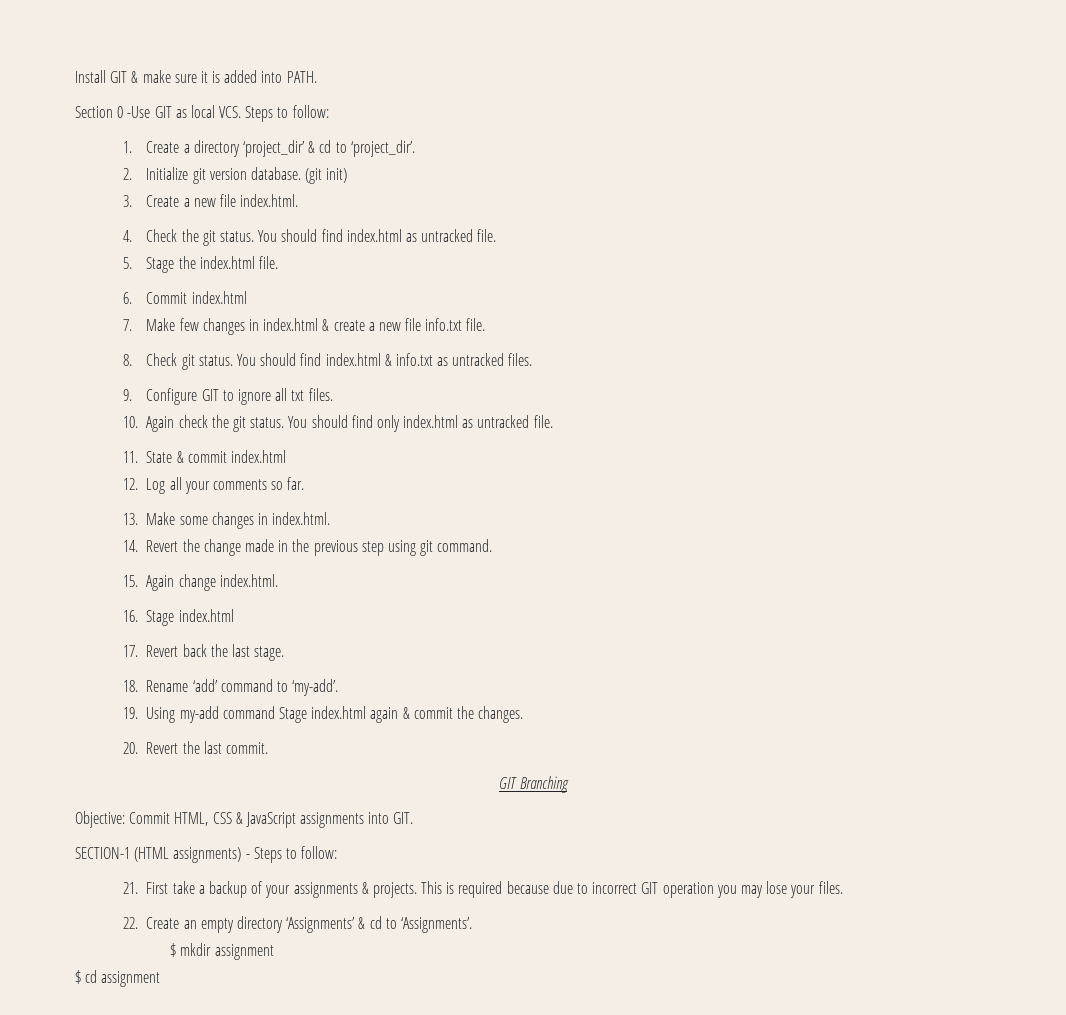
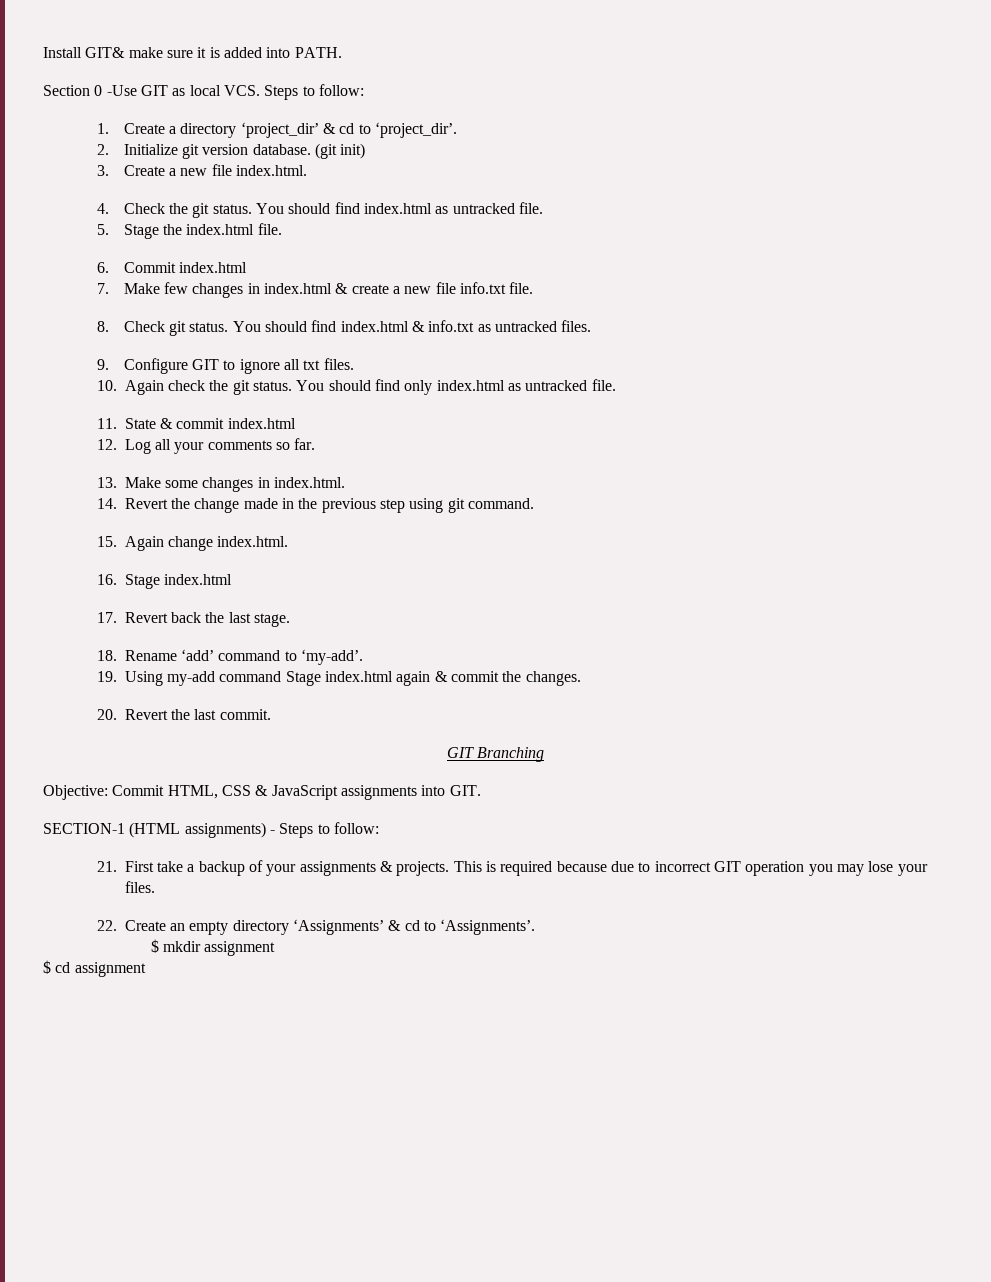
- Install GIT & make sure it is added into PATH.
+ Install GIT& make sure it is added into PATH.

